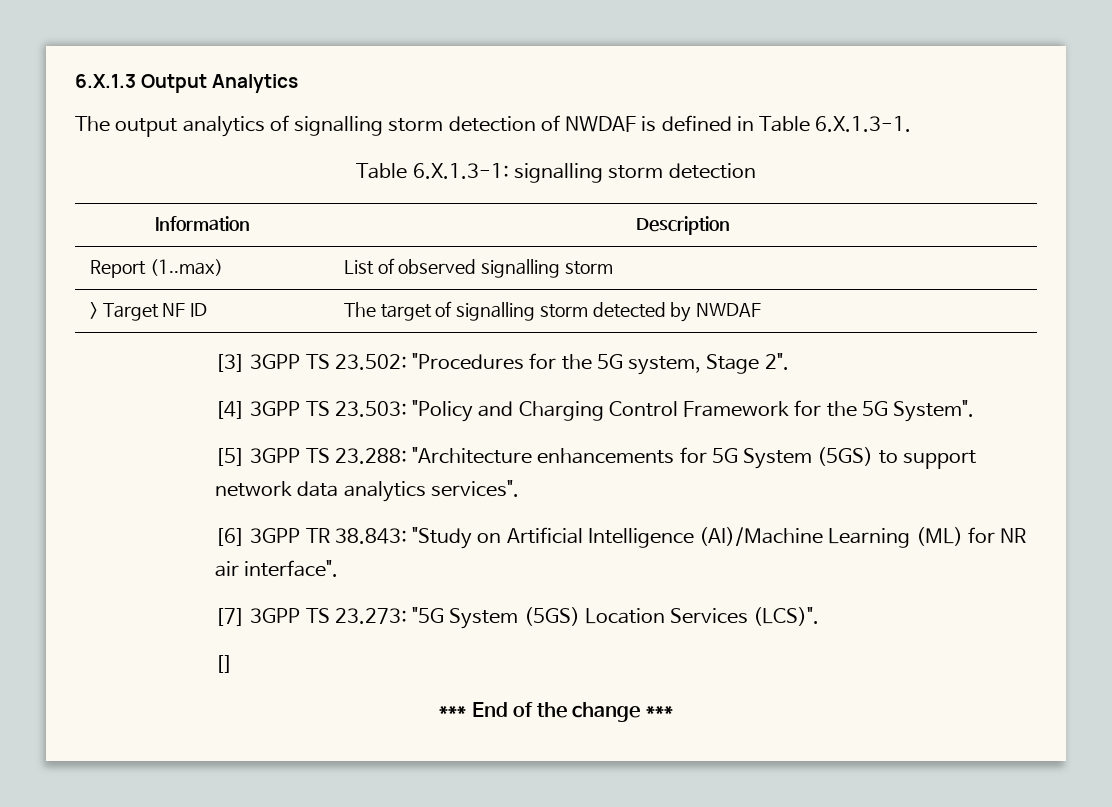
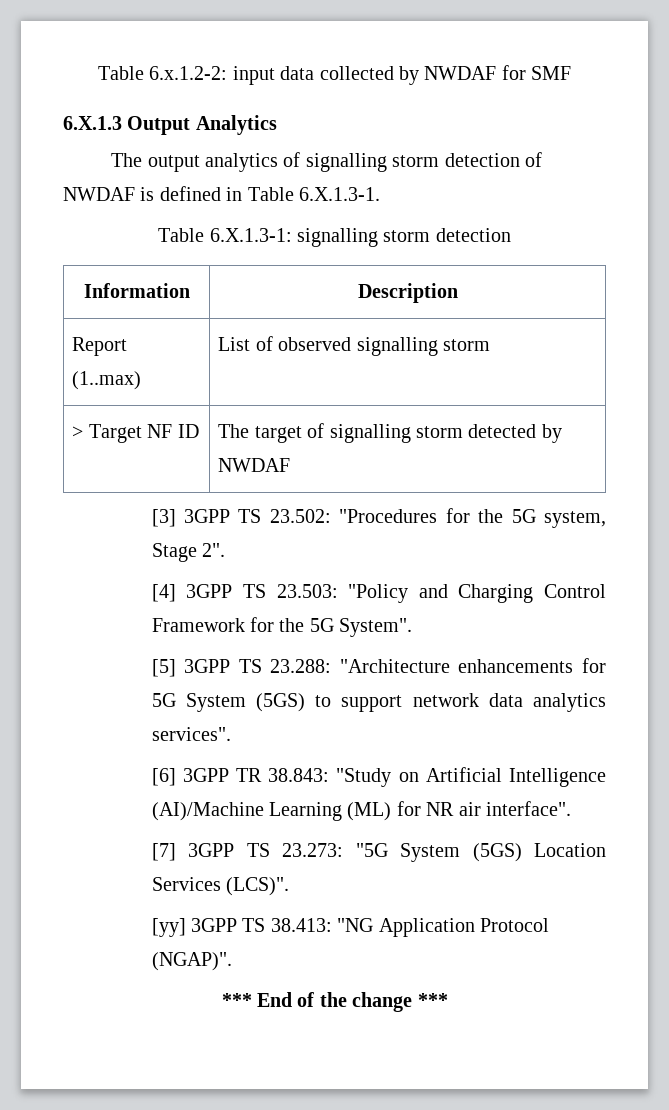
+ Table 6.x.1.2-2: input data collected by NWDAF for SMF
- []
+ [yy] 3GPP TS 38.413: "NG Application Protocol (NGAP)".

